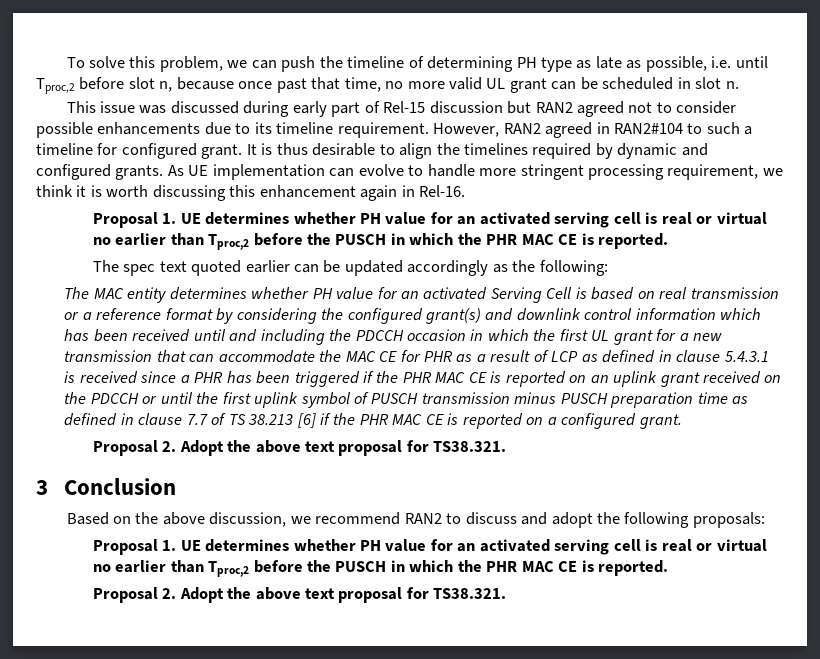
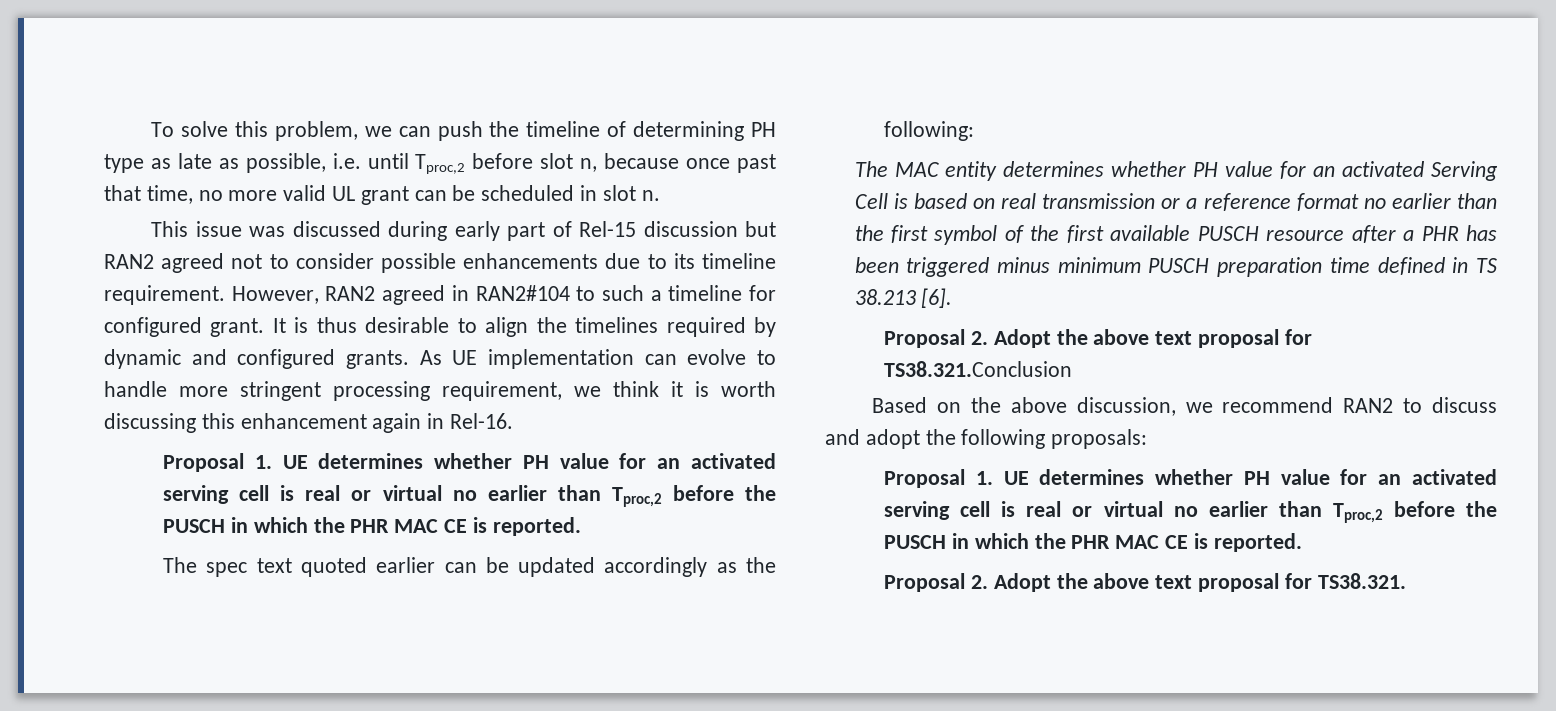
- The MAC entity determines whether PH value for an activated Serving Cell is based on real transmission or a reference format by considering the configured grant(s) and downlink control information which has been received until and including the PDCCH occasion in which the first UL grant for a new transmission that can accommodate the MAC CE for PHR as a result of LCP as defined in clause 5.4.3.1 is received since a PHR has been triggered if the PHR MAC CE is reported on an uplink grant received on the PDCCH or until the first uplink symbol of PUSCH transmission minus PUSCH preparation time as defined in clause 7.7 of TS 38.213 [6] if the PHR MAC CE is reported on a configured grant.
- Proposal 2. Adopt the above text proposal for TS38.321.
- 3 Conclusion
+ The MAC entity determines whether PH value for an activated Serving Cell is based on real transmission or a reference format no earlier than the first symbol of the first available PUSCH resource after a PHR has been triggered minus minimum PUSCH preparation time defined in TS 38.213 [6].
+ Proposal 2. Adopt the above text proposal for TS38.321.Conclusion

